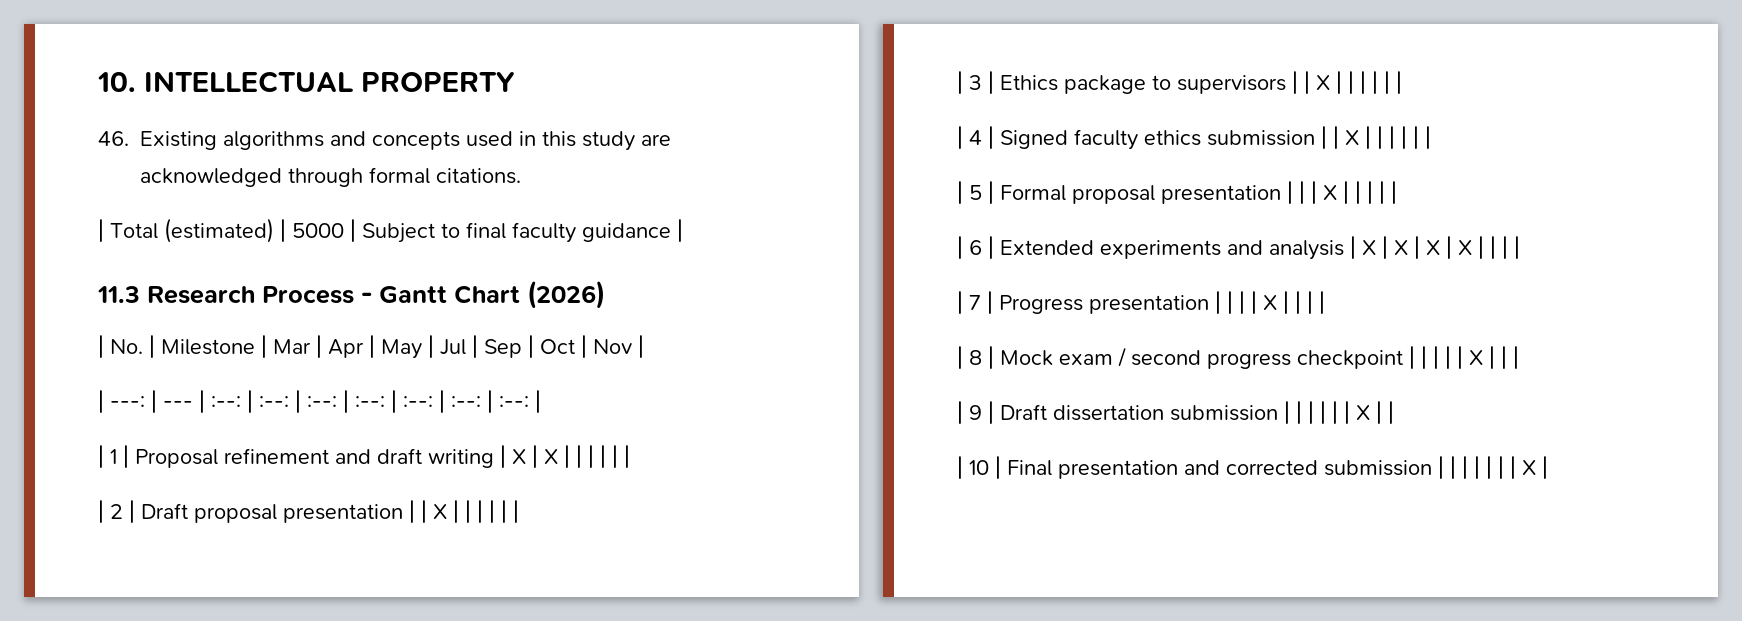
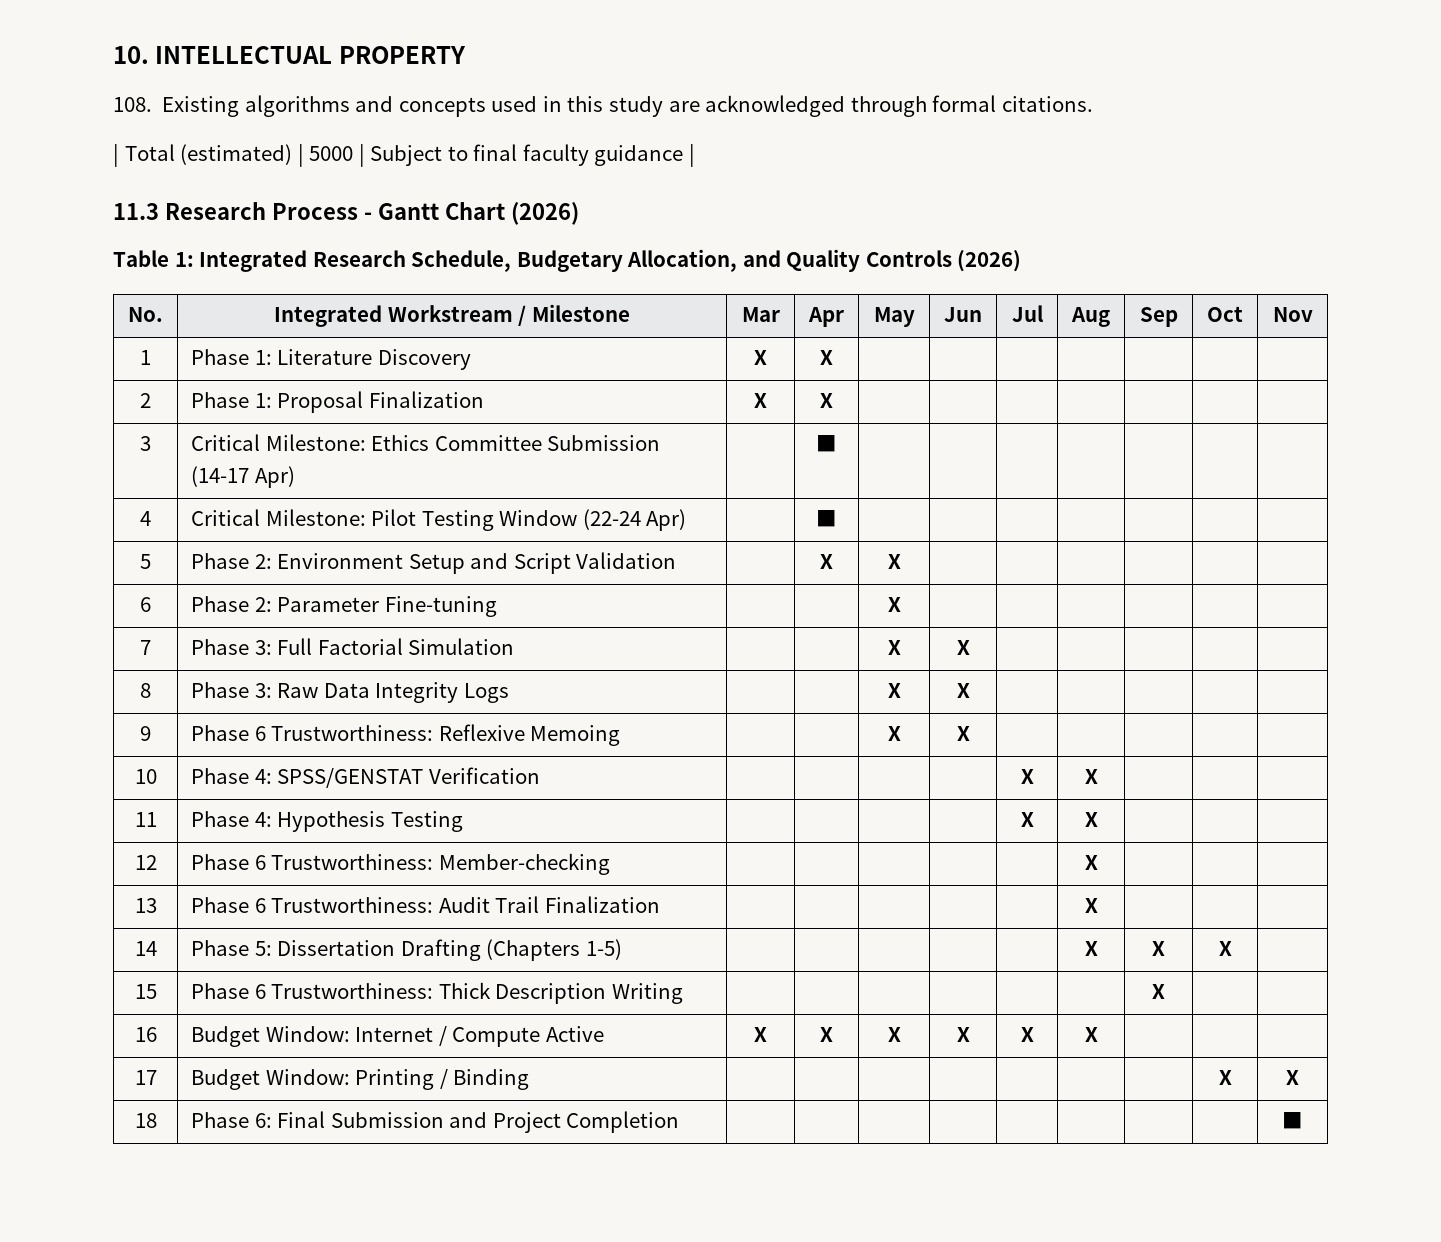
- 46. Existing algorithms and concepts used in this study are acknowledged through formal citations.
+ 108. Existing algorithms and concepts used in this study are acknowledged through formal citations.
- | No. | Milestone | Mar | Apr | May | Jul | Sep | Oct | Nov |
- | ---: | --- | :--: | :--: | :--: | :--: | :--: | :--: | :--: |
- | 1 | Proposal refinement and draft writing | X | X | | | | | |
- | 2 | Draft proposal presentation | | X | | | | | |
- | 3 | Ethics package to supervisors | | X | | | | | |
- | 4 | Signed faculty ethics submission | | X | | | | | |
- | 5 | Formal proposal presentation | | | X | | | | |
- | 6 | Extended experiments and analysis | X | X | X | X | | | |
- | 7 | Progress presentation | | | | X | | | |
- | 8 | Mock exam / second progress checkpoint | | | | | X | | |
- | 9 | Draft dissertation submission | | | | | | X | |
- | 10 | Final presentation and corrected submission | | | | | | | X |
+ Table 1: Integrated Research Schedule, Budgetary Allocation, and Quality Controls (2026)
+ No. | Integrated Workstream / Milestone | Mar | Apr | May | Jun | Jul | Aug | Sep | Oct | Nov
+ 1 | Phase 1: Literature Discovery | X | X | | | | | | |
+ 2 | Phase 1: Proposal Finalization | X | X | | | | | | |
+ 3 | Critical Milestone: Ethics Committee Submission (14-17 Apr) | | ■ | | | | | | |
+ 4 | Critical Milestone: Pilot Testing Window (22-24 Apr) | | ■ | | | | | | |
+ 5 | Phase 2: Environment Setup and Script Validation | | X | X | | | | | |
+ 6 | Phase 2: Parameter Fine-tuning | | | X | | | | | |
+ 7 | Phase 3: Full Factorial Simulation | | | X | X | | | | |
+ 8 | Phase 3: Raw Data Integrity Logs | | | X | X | | | | |
+ 9 | Phase 6 Trustworthiness: Reflexive Memoing | | | X | X | | | | |
+ 10 | Phase 4: SPSS/GENSTAT Verification | | | | | X | X | | |
+ 11 | Phase 4: Hypothesis Testing | | | | | X | X | | |
+ 12 | Phase 6 Trustworthiness: Member-checking | | | | | | X | | |
+ 13 | Phase 6 Trustworthiness: Audit Trail Finalization | | | | | | X | | |
+ 14 | Phase 5: Dissertation Drafting (Chapters 1-5) | | | | | | X | X | X |
+ 15 | Phase 6 Trustworthiness: Thick Description Writing | | | | | | | X | |
+ 16 | Budget Window: Internet / Compute Active | X | X | X | X | X | X | | |
+ 17 | Budget Window: Printing / Binding | | | | | | | | X | X
+ 18 | Phase 6: Final Submission and Project Completion | | | | | | | | | ■

